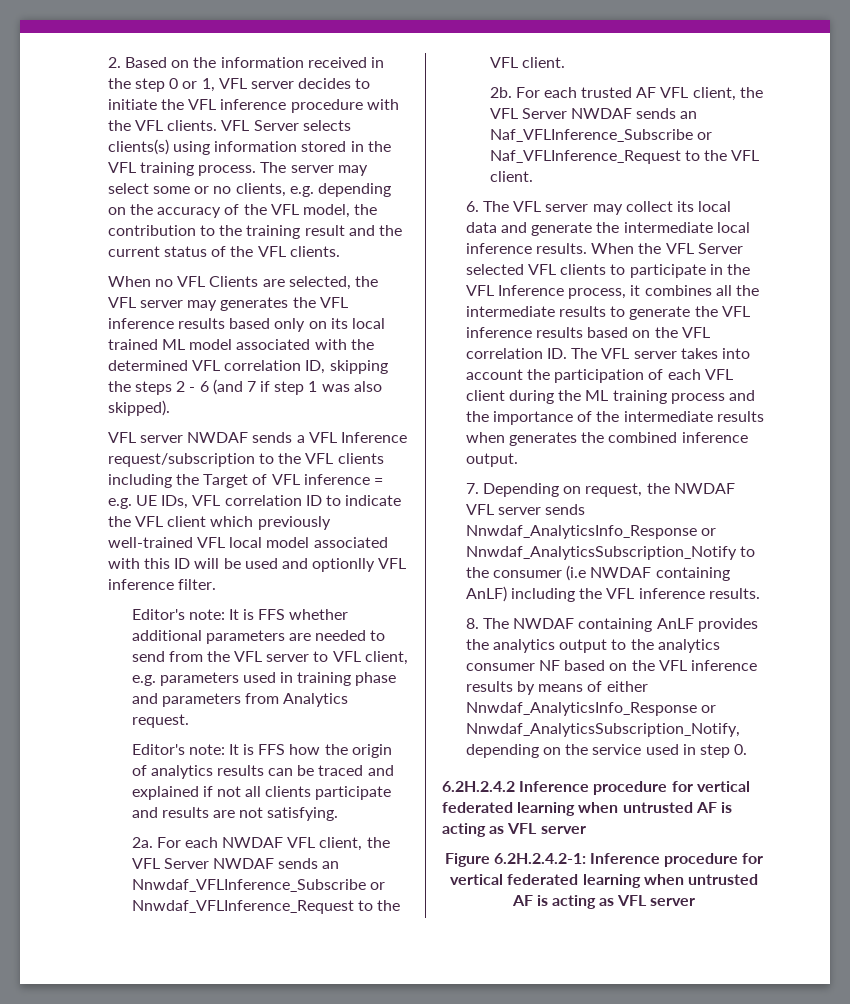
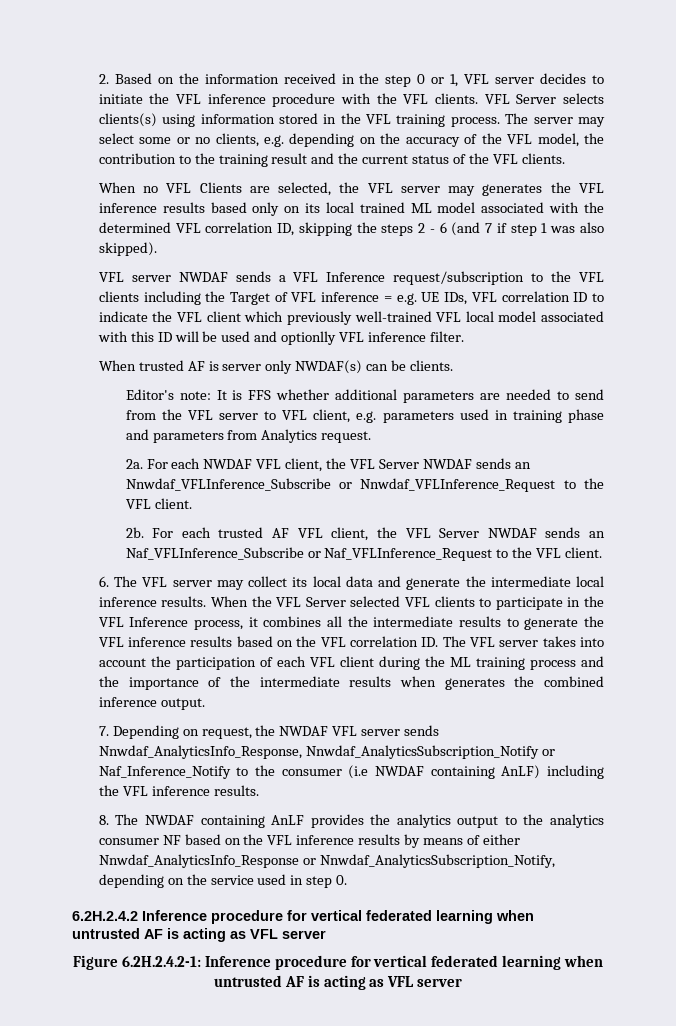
+ When trusted AF is server only NWDAF(s) can be clients.
- Editor's note: It is FFS how the origin of analytics results can be traced and explained if not all clients participate and results are not satisfying.
- 7. Depending on request, the NWDAF VFL server sends Nnwdaf_AnalyticsInfo_Response or Nnwdaf_AnalyticsSubscription_Notify to the consumer (i.e NWDAF containing AnLF) including the VFL inference results.
+ 7. Depending on request, the NWDAF VFL server sends Nnwdaf_AnalyticsInfo_Response, Nnwdaf_AnalyticsSubscription_Notify or Naf_Inference_Notify to the consumer (i.e NWDAF containing AnLF) including the VFL inference results.

